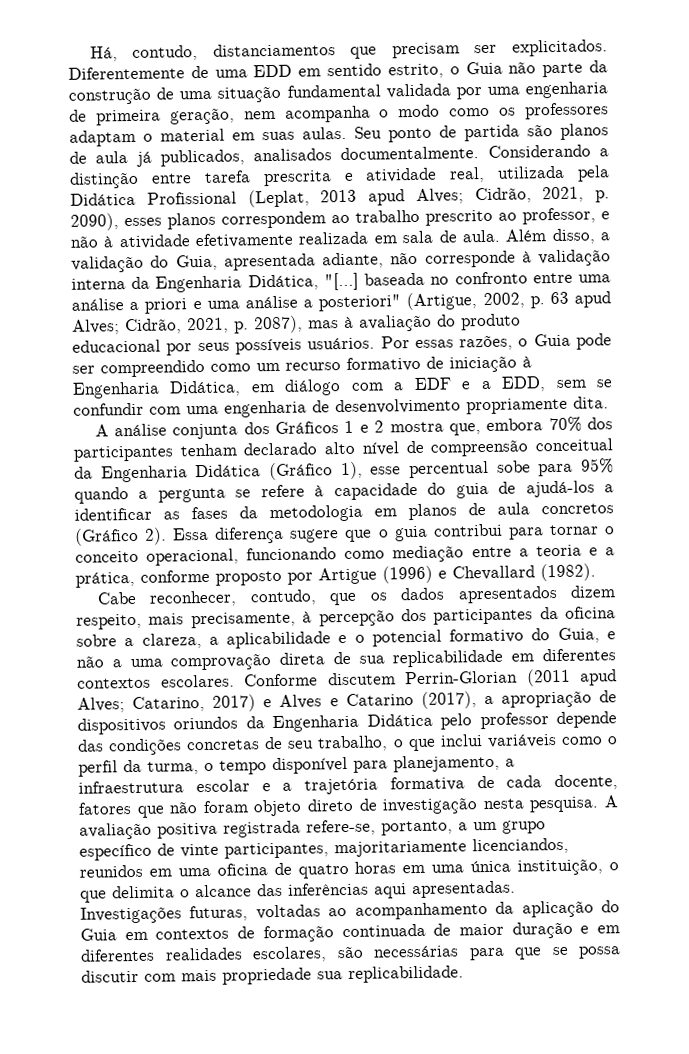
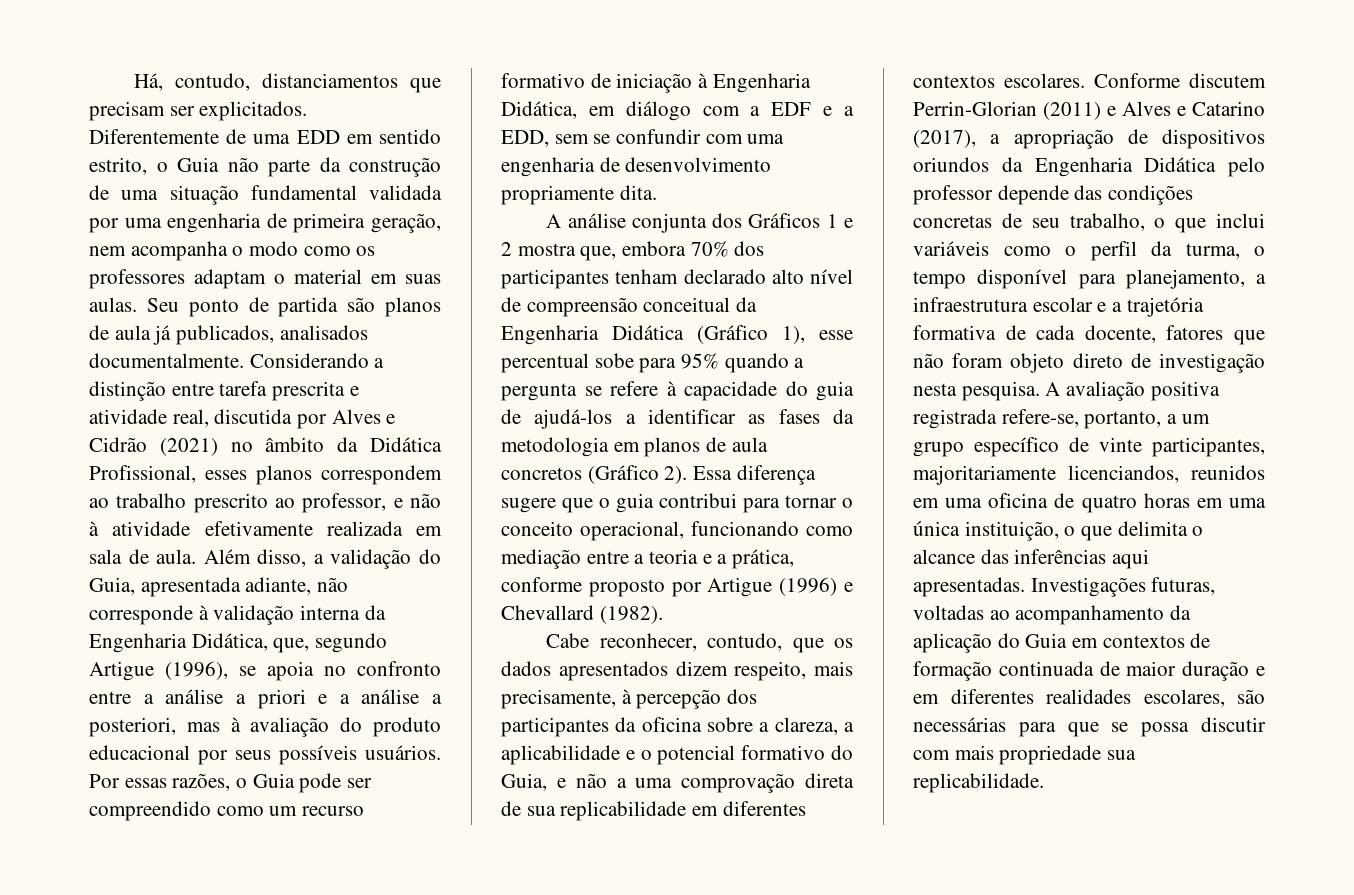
- Considerando a distinção entre tarefa prescrita e atividade real, utilizada pela Didática Profissional (Leplat, 2013 apud Alves; Cidrão, 2021, p. 2090), esses planos correspondem ao trabalho prescrito ao professor, e não à atividade efetivamente realizada em sala de aula.
+ Considerando a distinção entre tarefa prescrita e atividade real, discutida por Alves e Cidrão (2021) no âmbito da Didática Profissional, esses planos correspondem ao trabalho prescrito ao professor, e não à atividade efetivamente realizada em sala de aula.
- Além disso, a validação do Guia, apresentada adiante, não corresponde à validação interna da Engenharia Didática, "[...] baseada no confronto entre uma análise a priori e uma análise a posteriori" (Artigue, 2002, p. 63 apud Alves; Cidrão, 2021, p. 2087), mas à avaliação do produto educacional por seus possíveis usuários.
+ Além disso, a validação do Guia, apresentada adiante, não corresponde à validação interna da Engenharia Didática, que, segundo Artigue (1996), se apoia no confronto entre a análise a priori e a análise a posteriori, mas à avaliação do produto educacional por seus possíveis usuários.
- Conforme discutem Perrin-Glorian (2011 apud Alves; Catarino, 2017) e Alves e Catarino (2017), a apropriação de dispositivos oriundos da Engenharia Didática pelo professor depende das condições concretas de seu trabalho, o que inclui variáveis como o perfil da turma, o tempo disponível para planejamento, a infraestrutura escolar e a trajetória formativa de cada docente, fatores que não foram objeto direto de investigação nesta pesquisa.
+ Conforme discutem Perrin-Glorian (2011) e Alves e Catarino (2017), a apropriação de dispositivos oriundos da Engenharia Didática pelo professor depende das condições concretas de seu trabalho, o que inclui variáveis como o perfil da turma, o tempo disponível para planejamento, a infraestrutura escolar e a trajetória formativa de cada docente, fatores que não foram objeto direto de investigação nesta pesquisa.

